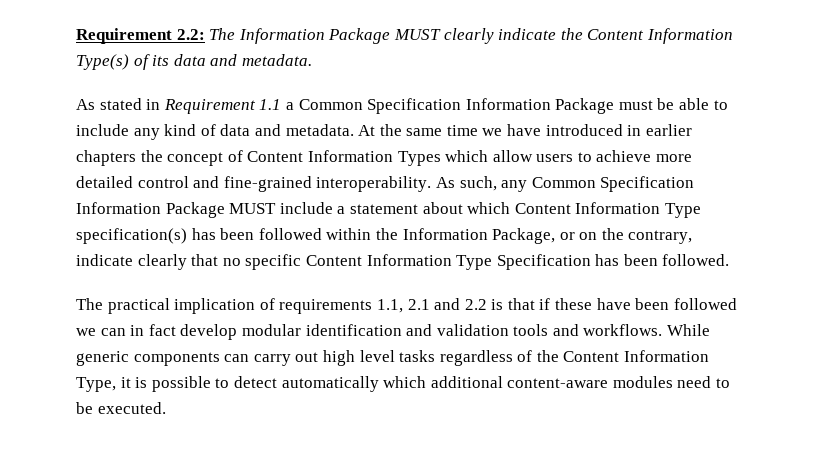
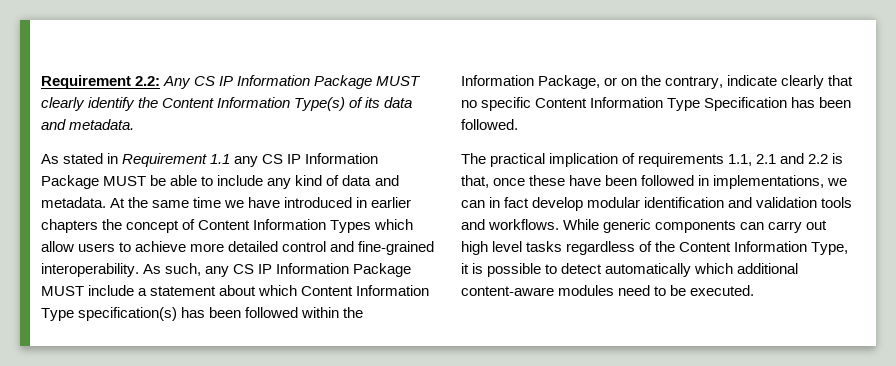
- Requirement 2.2: The Information Package MUST clearly indicate the Content Information Type(s) of its data and metadata.
+ Requirement 2.2: Any CS IP Information Package MUST clearly identify the Content Information Type(s) of its data and metadata.
- As stated in Requirement 1.1 a Common Specification Information Package must be able to include any kind of data and metadata.
+ As stated in Requirement 1.1 any CS IP Information Package MUST be able to include any kind of data and metadata.
- As such, any Common Specification Information Package MUST include a statement about which Content Information Type specification(s) has been followed within the Information Package, or on the contrary, indicate clearly that no specific Content Information Type Specification has been followed.
+ As such, any CS IP Information Package MUST include a statement about which Content Information Type specification(s) has been followed within the Information Package, or on the contrary, indicate clearly that no specific Content Information Type Specification has been followed.
- The practical implication of requirements 1.1, 2.1 and 2.2 is that if these have been followed we can in fact develop modular identification and validation tools and workflows.
+ The practical implication of requirements 1.1, 2.1 and 2.2 is that, once these have been followed in implementations, we can in fact develop modular identification and validation tools and workflows.

